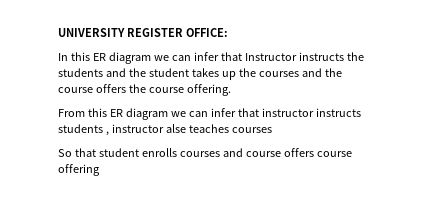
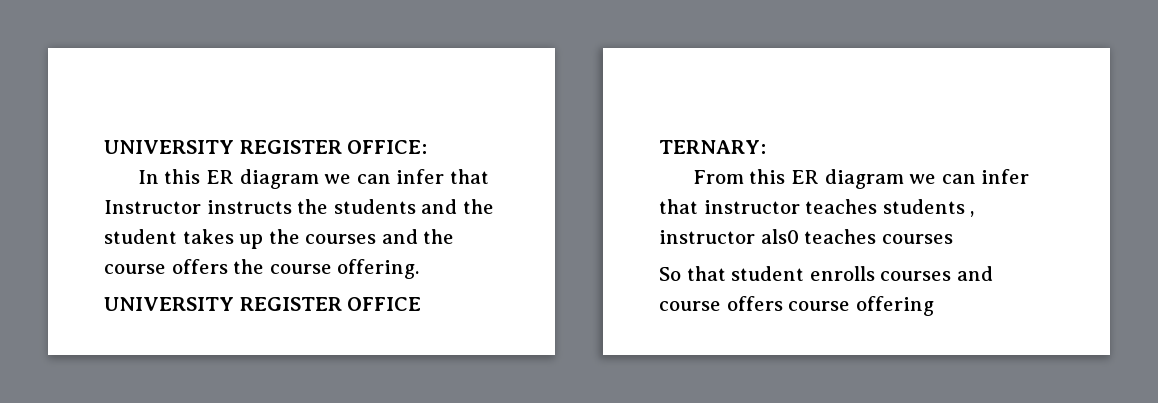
+ UNIVERSITY REGISTER OFFICE TERNARY:
- From this ER diagram we can infer that instructor instructs students , instructor alse teaches courses
+ From this ER diagram we can infer that instructor teaches students , instructor als0 teaches courses

